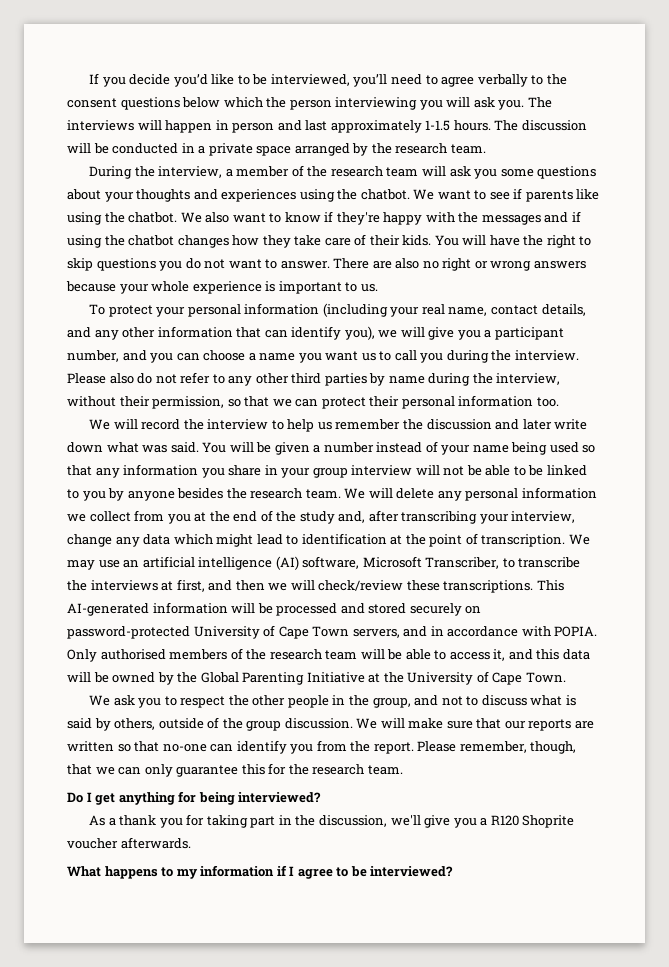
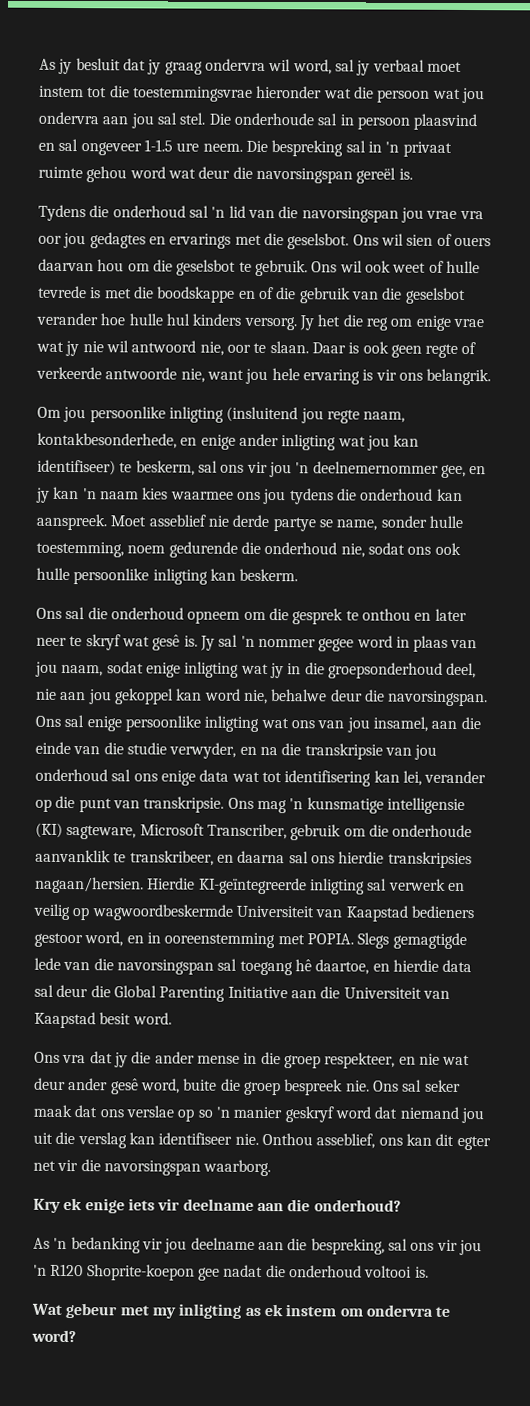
- If you decide you’d like to be interviewed, you’ll need to agree verbally to the consent questions below which the person interviewing you will ask you. The interviews will happen in person and last approximately 1-1.5 hours. The discussion will be conducted in a private space arranged by the research team.
- During the interview, a member of the research team will ask you some questions about your thoughts and experiences using the chatbot. We want to see if parents like using the chatbot. We also want to know if they're happy with the messages and if using the chatbot changes how they take care of their kids. You will have the right to skip questions you do not want to answer. There are also no right or wrong answers because your whole experience is important to us.
- To protect your personal information (including your real name, contact details, and any other information that can identify you), we will give you a participant number, and you can choose a name you want us to call you during the interview. Please also do not refer to any other third parties by name during the interview, without their permission, so that we can protect their personal information too.
- We will record the interview to help us remember the discussion and later write down what was said. You will be given a number instead of your name being used so that any information you share in your group interview will not be able to be linked to you by anyone besides the research team. We will delete any personal information we collect from you at the end of the study and, after transcribing your interview, change any data which might lead to identification at the point of transcription. We may use an artificial intelligence (AI) software, Microsoft Transcriber, to transcribe the interviews at first, and then we will check/review these transcriptions. This AI-generated information will be processed and stored securely on password-protected University of Cape Town servers, and in accordance with POPIA. Only authorised members of the research team will be able to access it, and this data will be owned by the Global Parenting Initiative at the University of Cape Town.
- We ask you to respect the other people in the group, and not to discuss what is said by others, outside of the group discussion. We will make sure that our reports are written so that no-one can identify you from the report. Please remember, though, that we can only guarantee this for the research team.
- Do I get anything for being interviewed?
- As a thank you for taking part in the discussion, we'll give you a R120 Shoprite voucher afterwards.
- What happens to my information if I agree to be interviewed?
+ As jy besluit dat jy graag ondervra wil word, sal jy verbaal moet instem tot die toestemmingsvrae hieronder wat die persoon wat jou ondervra aan jou sal stel. Die onderhoude sal in persoon plaasvind en sal ongeveer 1-1.5 ure neem. Die bespreking sal in 'n privaat ruimte gehou word wat deur die navorsingspan gereël is.
+ Tydens die onderhoud sal 'n lid van die navorsingspan jou vrae vra oor jou gedagtes en ervarings met die geselsbot. Ons wil sien of ouers daarvan hou om die geselsbot te gebruik. Ons wil ook weet of hulle tevrede is met die boodskappe en of die gebruik van die geselsbot verander hoe hulle hul kinders versorg. Jy het die reg om enige vrae wat jy nie wil antwoord nie, oor te slaan. Daar is ook geen regte of verkeerde antwoorde nie, want jou hele ervaring is vir ons belangrik.
+ Om jou persoonlike inligting (insluitend jou regte naam, kontakbesonderhede, en enige ander inligting wat jou kan identifiseer) te beskerm, sal ons vir jou 'n deelnemernommer gee, en jy kan 'n naam kies waarmee ons jou tydens die onderhoud kan aanspreek. Moet asseblief nie derde partye se name, sonder hulle toestemming, noem gedurende die onderhoud nie, sodat ons ook hulle persoonlike inligting kan beskerm.
+ Ons sal die onderhoud opneem om die gesprek te onthou en later neer te skryf wat gesê is. Jy sal 'n nommer gegee word in plaas van jou naam, sodat enige inligting wat jy in die groepsonderhoud deel, nie aan jou gekoppel kan word nie, behalwe deur die navorsingspan. Ons sal enige persoonlike inligting wat ons van jou insamel, aan die einde van die studie verwyder, en na die transkripsie van jou onderhoud sal ons enige data wat tot identifisering kan lei, verander op die punt van transkripsie. Ons mag 'n kunsmatige intelligensie (KI) sagteware, Microsoft Transcriber, gebruik om die onderhoude aanvanklik te transkribeer, en daarna sal ons hierdie transkripsies nagaan/hersien. Hierdie KI-geïntegreerde inligting sal verwerk en veilig op wagwoordbeskermde Universiteit van Kaapstad bedieners gestoor word, en in ooreenstemming met POPIA. Slegs gemagtigde lede van die navorsingspan sal toegang hê daartoe, en hierdie data sal deur die Global Parenting Initiative aan die Universiteit van Kaapstad besit word.
+ Ons vra dat jy die ander mense in die groep respekteer, en nie wat deur ander gesê word, buite die groep bespreek nie. Ons sal seker maak dat ons verslae op so 'n manier geskryf word dat niemand jou uit die verslag kan identifiseer nie. Onthou asseblief, ons kan dit egter net vir die navorsingspan waarborg.
+ Kry ek enige iets vir deelname aan die onderhoud?
+ As 'n bedanking vir jou deelname aan die bespreking, sal ons vir jou 'n R120 Shoprite-koepon gee nadat die onderhoud voltooi is.
+ Wat gebeur met my inligting as ek instem om ondervra te word?

